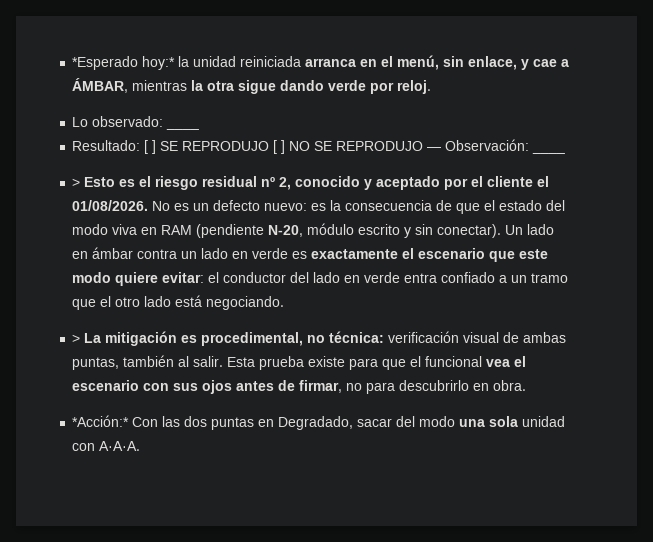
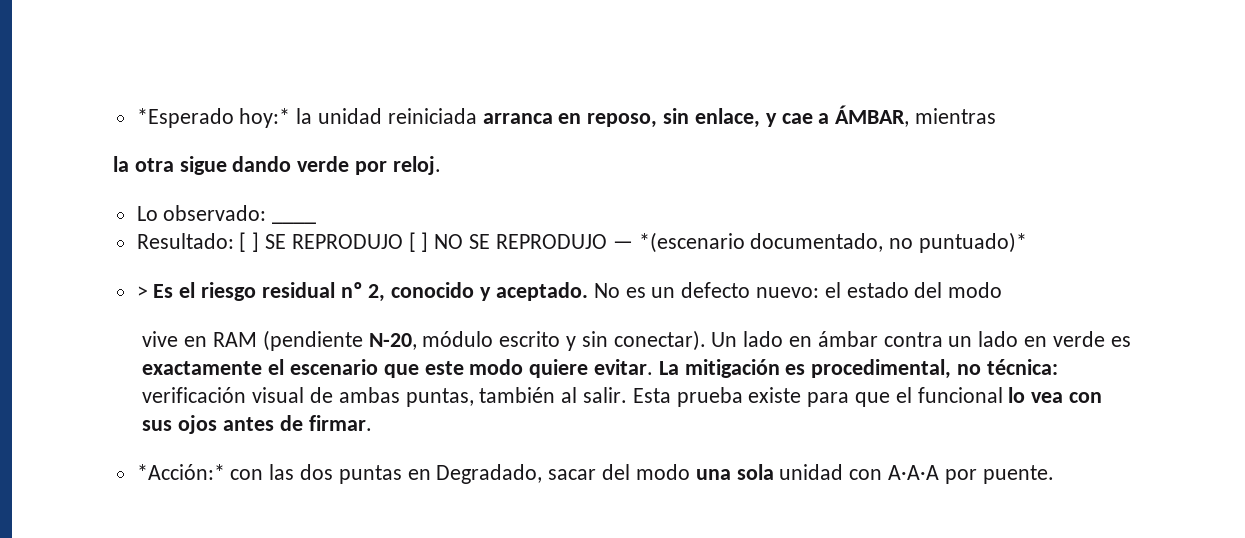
- *Esperado hoy:* la unidad reiniciada arranca en el menú, sin enlace, y cae a ÁMBAR, mientras la otra sigue dando verde por reloj.
+ *Esperado hoy:* la unidad reiniciada arranca en reposo, sin enlace, y cae a ÁMBAR, mientras
+ la otra sigue dando verde por reloj.
- Resultado: [ ] SE REPRODUJO [ ] NO SE REPRODUJO — Observación: ____
- > Esto es el riesgo residual nº 2, conocido y aceptado por el cliente el 01/08/2026.
+ Resultado: [ ] SE REPRODUJO [ ] NO SE REPRODUJO — *(escenario documentado, no puntuado)*
+ > Es el riesgo residual nº 2, conocido y aceptado.
- No es un defecto nuevo: es la consecuencia de que el estado del modo viva en RAM (pendiente N-20, módulo escrito y sin conectar).
+ No es un defecto nuevo: el estado del modo
+ vive en RAM (pendiente N-20, módulo escrito y sin conectar).
- Un lado en ámbar contra un lado en verde es exactamente el escenario que este modo quiere evitar: el conductor del lado en verde entra confiado a un tramo que el otro lado está negociando.
- > La mitigación es procedimental, no técnica: verificación visual de ambas puntas, también al salir.
+ Un lado en ámbar contra un lado en verde es exactamente el escenario que este modo quiere evitar. La mitigación es procedimental, no técnica: verificación visual de ambas puntas, también al salir.
- Esta prueba existe para que el funcional vea el escenario con sus ojos antes de firmar, no para descubrirlo en obra.
+ Esta prueba existe para que el funcional lo vea con sus ojos antes de firmar.
- *Acción:* Con las dos puntas en Degradado, sacar del modo una sola unidad con A·A·A.
+ *Acción:* con las dos puntas en Degradado, sacar del modo una sola unidad con A·A·A por puente.

